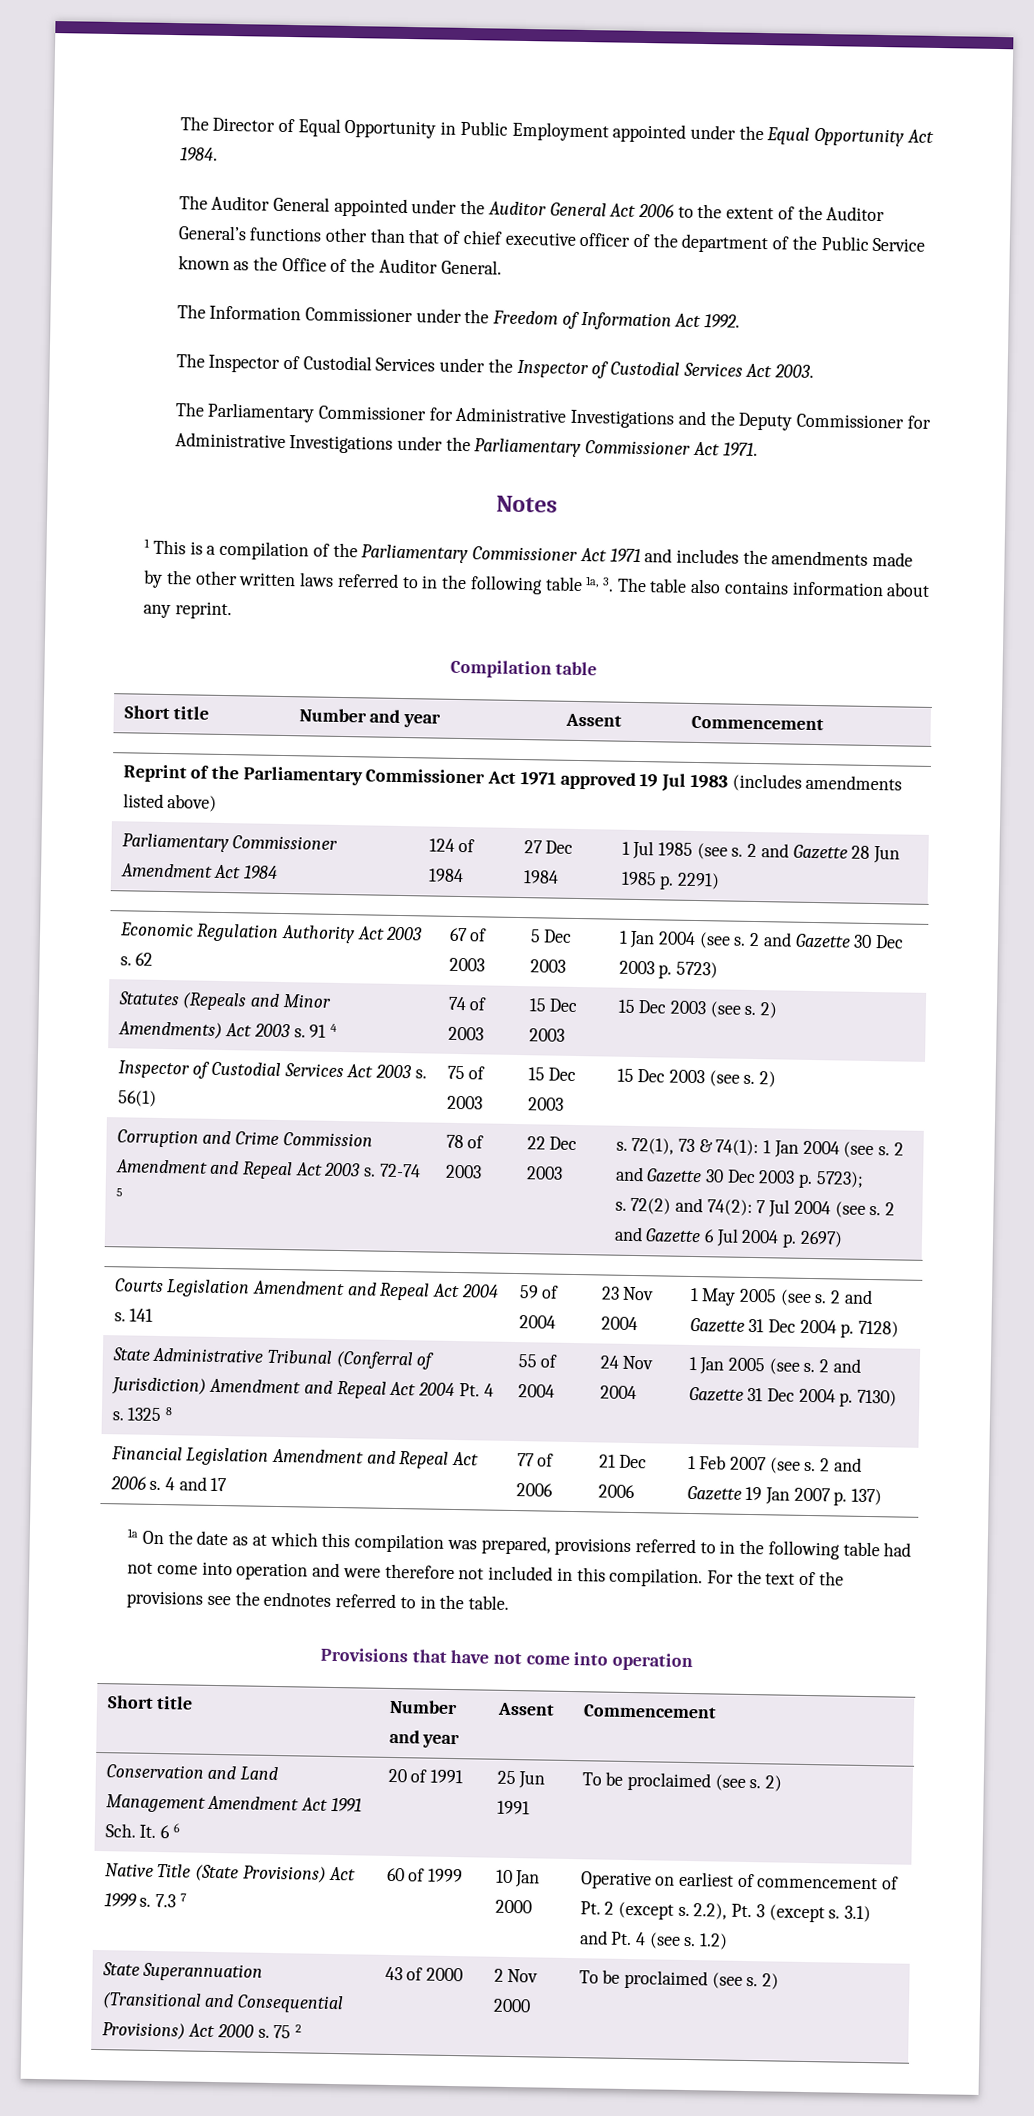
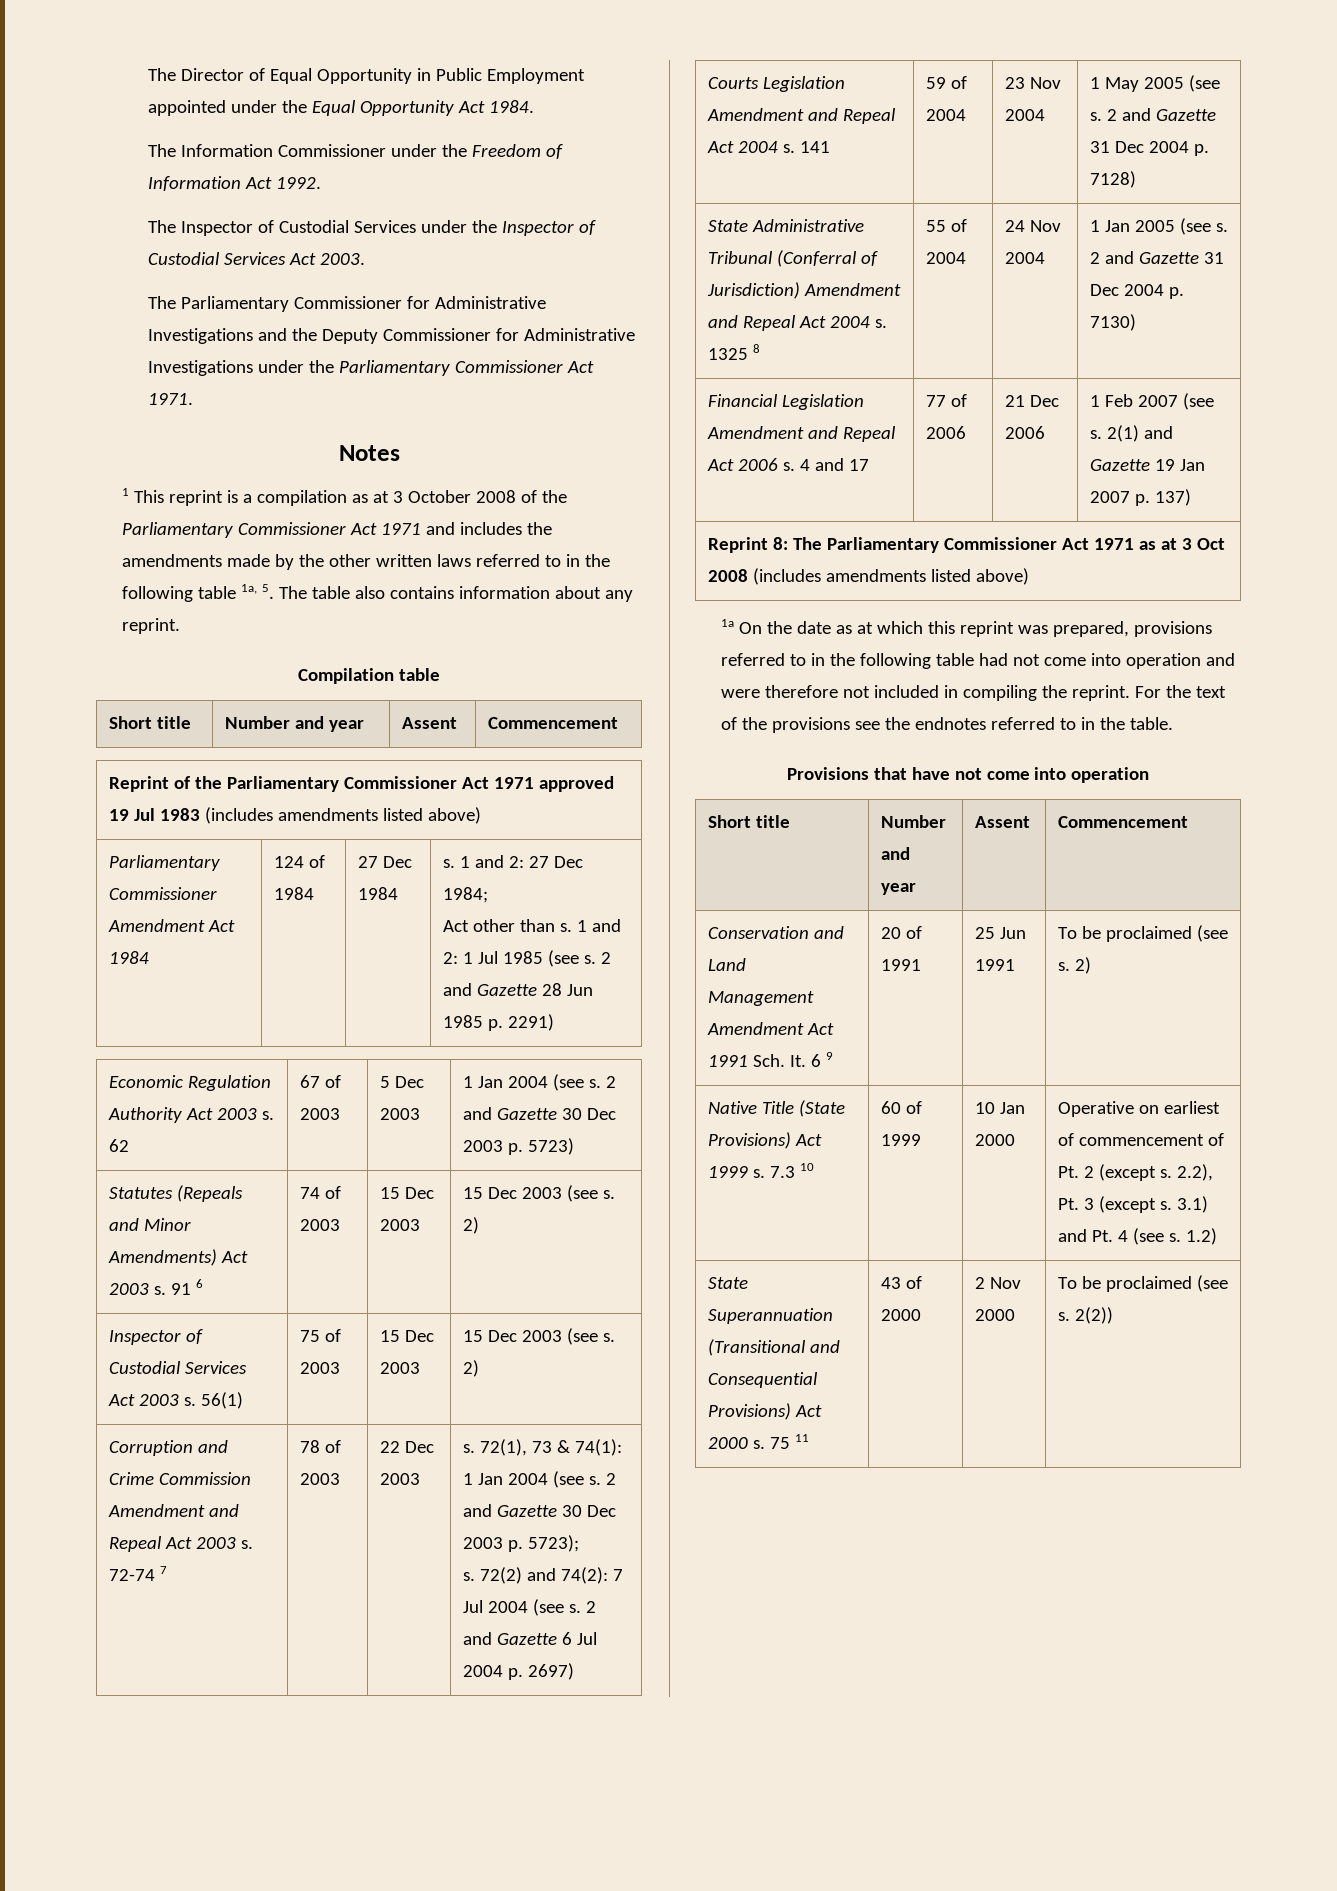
- The Auditor General appointed under the Auditor General Act 2006 to the extent of the Auditor General’s functions other than that of chief executive officer of the department of the Public Service known as the Office of the Auditor General.
- 1 This is a compilation of the Parliamentary Commissioner Act 1971 and includes the amendments made by the other written laws referred to in the following table 1a, 3. The table also contains information about any reprint.
+ 1 This reprint is a compilation as at 3 October 2008 of the Parliamentary Commissioner Act 1971 and includes the amendments made by the other written laws referred to in the following table 1a, 5. The table also contains information about any reprint.
- Parliamentary Commissioner Amendment Act 1984 | 124 of 1984 | 27 Dec 1984 | 1 Jul 1985 (see s. 2 and Gazette 28 Jun 1985 p. 2291)
+ Parliamentary Commissioner Amendment Act 1984 | 124 of 1984 | 27 Dec 1984 | s. 1 and 2: 27 Dec 1984;
+ Act other than s. 1 and 2: 1 Jul 1985 (see s. 2 and Gazette 28 Jun 1985 p. 2291)
- Statutes (Repeals and Minor Amendments) Act 2003 s. 91 4 | 74 of 2003 | 15 Dec 2003 | 15 Dec 2003 (see s. 2)
+ Statutes (Repeals and Minor Amendments) Act 2003 s. 91 6 | 74 of 2003 | 15 Dec 2003 | 15 Dec 2003 (see s. 2)
- 72-74 5
+ 72-74 7
- State Administrative Tribunal (Conferral of Jurisdiction) Amendment and Repeal Act 2004 Pt. 4 s. 1325 8 | 55 of 2004 | 24 Nov 2004 | 1 Jan 2005 (see s. 2 and Gazette 31 Dec 2004 p. 7130)
+ State Administrative Tribunal (Conferral of Jurisdiction) Amendment and Repeal Act 2004 s. 1325 8 | 55 of 2004 | 24 Nov 2004 | 1 Jan 2005 (see s. 2 and Gazette 31 Dec 2004 p. 7130)
- Financial Legislation Amendment and Repeal Act 2006 s. 4 and 17 | 77 of 2006 | 21 Dec 2006 | 1 Feb 2007 (see s. 2 and Gazette 19 Jan 2007 p. 137)
+ Financial Legislation Amendment and Repeal Act 2006 s. 4 and 17 | 77 of 2006 | 21 Dec 2006 | 1 Feb 2007 (see s. 2(1) and Gazette 19 Jan 2007 p. 137)
+ Reprint 8: The Parliamentary Commissioner Act 1971 as at 3 Oct 2008 (includes amendments listed above)
- 1a On the date as at which this compilation was prepared, provisions referred to in the following table had not come into operation and were therefore not included in this compilation.
+ 1a On the date as at which this reprint was prepared, provisions referred to in the following table had not come into operation and were therefore not included in compiling the reprint.
- Conservation and Land Management Amendment Act 1991 Sch. It. 6 6 | 20 of 1991 | 25 Jun 1991 | To be proclaimed (see s. 2)
+ Conservation and Land Management Amendment Act 1991 Sch. It. 6 9 | 20 of 1991 | 25 Jun 1991 | To be proclaimed (see s. 2)
- Native Title (State Provisions) Act 1999 s. 7.3 7 | 60 of 1999 | 10 Jan 2000 | Operative on earliest of commencement of Pt. 2 (except s. 2.2), Pt. 3 (except s. 3.1) and Pt. 4 (see s. 1.2)
+ Native Title (State Provisions) Act 1999 s. 7.3 10 | 60 of 1999 | 10 Jan 2000 | Operative on earliest of commencement of Pt. 2 (except s. 2.2), Pt. 3 (except s. 3.1) and Pt. 4 (see s. 1.2)
- State Superannuation (Transitional and Consequential Provisions) Act 2000 s. 75 2 | 43 of 2000 | 2 Nov 2000 | To be proclaimed (see s. 2)
+ State Superannuation (Transitional and Consequential Provisions) Act 2000 s. 75 11 | 43 of 2000 | 2 Nov 2000 | To be proclaimed (see s. 2(2))

